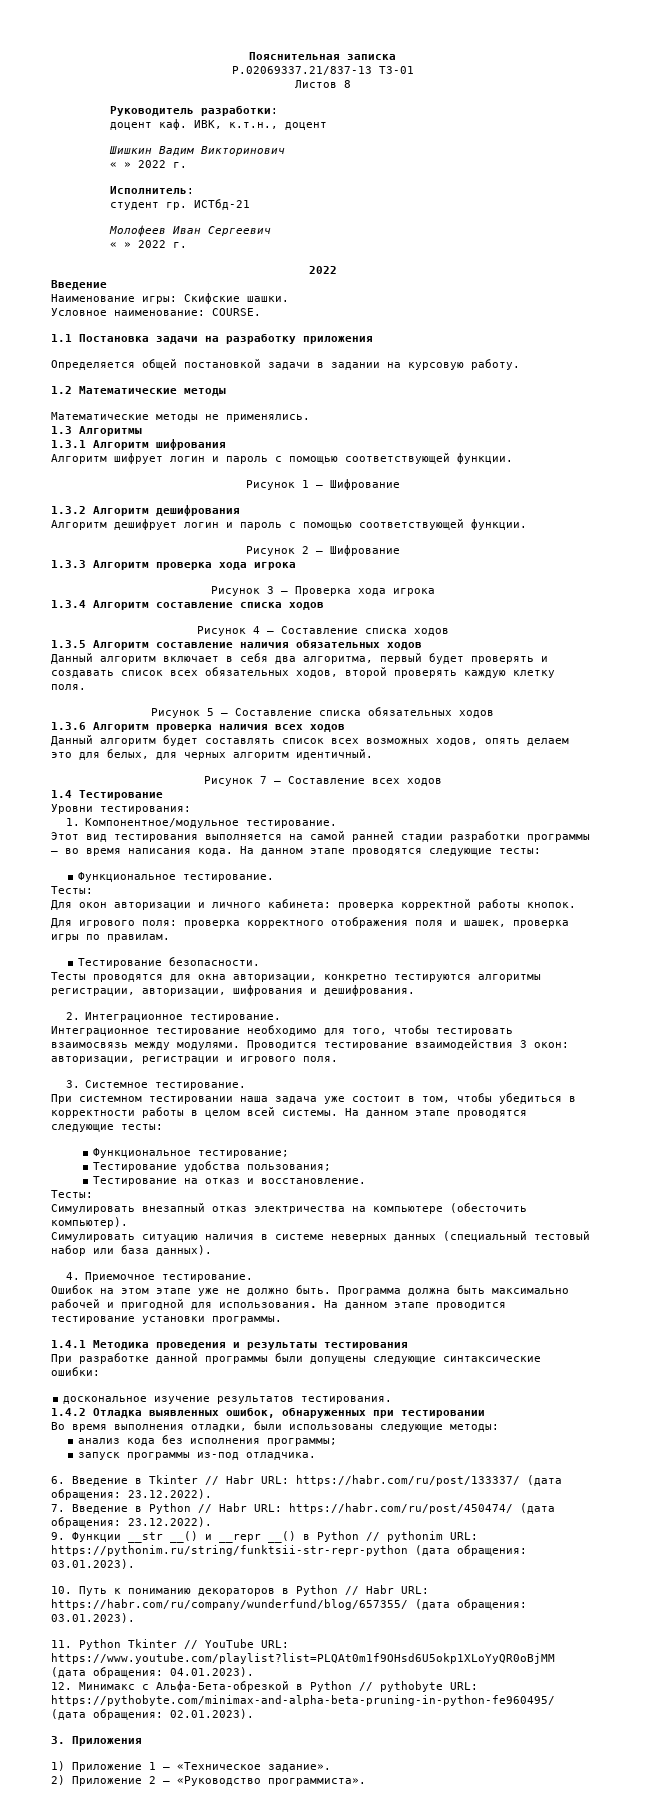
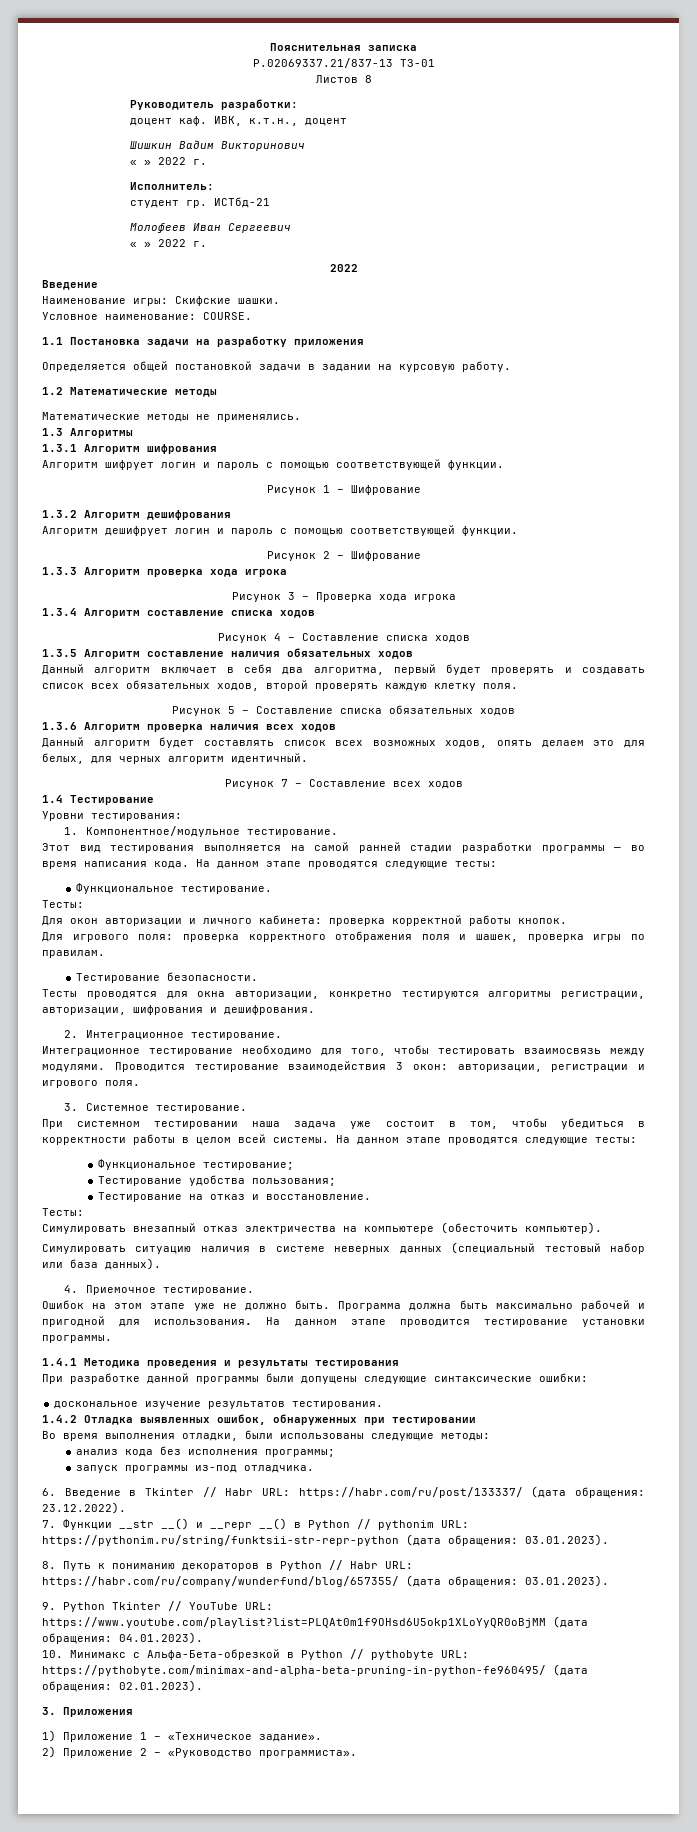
- 7. Введение в Python // Habr URL: https://habr.com/ru/post/450474/ (дата обращения: 23.12.2022).
- 9. Функции __str __() и __repr __() в Python // pythonim URL: https://pythonim.ru/string/funktsii-str-repr-python (дата обращения: 03.01.2023).
+ 7. Функции __str __() и __repr __() в Python // pythonim URL: https://pythonim.ru/string/funktsii-str-repr-python (дата обращения: 03.01.2023).
- 10. Путь к пониманию декораторов в Python // Habr URL: https://habr.com/ru/company/wunderfund/blog/657355/ (дата обращения: 03.01.2023).
+ 8. Путь к пониманию декораторов в Python // Habr URL: https://habr.com/ru/company/wunderfund/blog/657355/ (дата обращения: 03.01.2023).
- 11. Python Tkinter // YouTube URL: https://www.youtube.com/playlist?list=PLQAt0m1f9OHsd6U5okp1XLoYyQR0oBjMM (дата обращения: 04.01.2023).
+ 9. Python Tkinter // YouTube URL: https://www.youtube.com/playlist?list=PLQAt0m1f9OHsd6U5okp1XLoYyQR0oBjMM (дата обращения: 04.01.2023).
- 12. Минимакс с Альфа-Бета-обрезкой в Python // pythobyte URL: https://pythobyte.com/minimax-and-alpha-beta-pruning-in-python-fe960495/ (дата обращения: 02.01.2023).
+ 10. Минимакс с Альфа-Бета-обрезкой в Python // pythobyte URL: https://pythobyte.com/minimax-and-alpha-beta-pruning-in-python-fe960495/ (дата обращения: 02.01.2023).

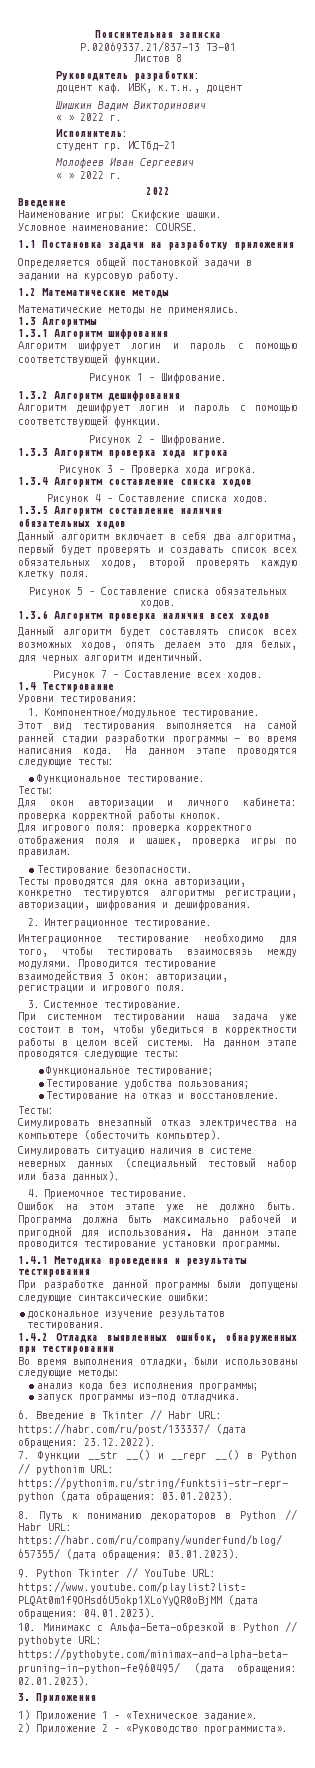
- Рисунок 1 – Шифрование
+ Рисунок 1 – Шифрование.
- Рисунок 2 – Шифрование
+ Рисунок 2 – Шифрование.
- Рисунок 3 – Проверка хода игрока
+ Рисунок 3 – Проверка хода игрока.
- Рисунок 4 – Составление списка ходов
+ Рисунок 4 – Составление списка ходов.
- Рисунок 5 – Составление списка обязательных ходов
+ Рисунок 5 – Составление списка обязательных ходов.
- Рисунок 7 – Составление всех ходов
+ Рисунок 7 – Составление всех ходов.

